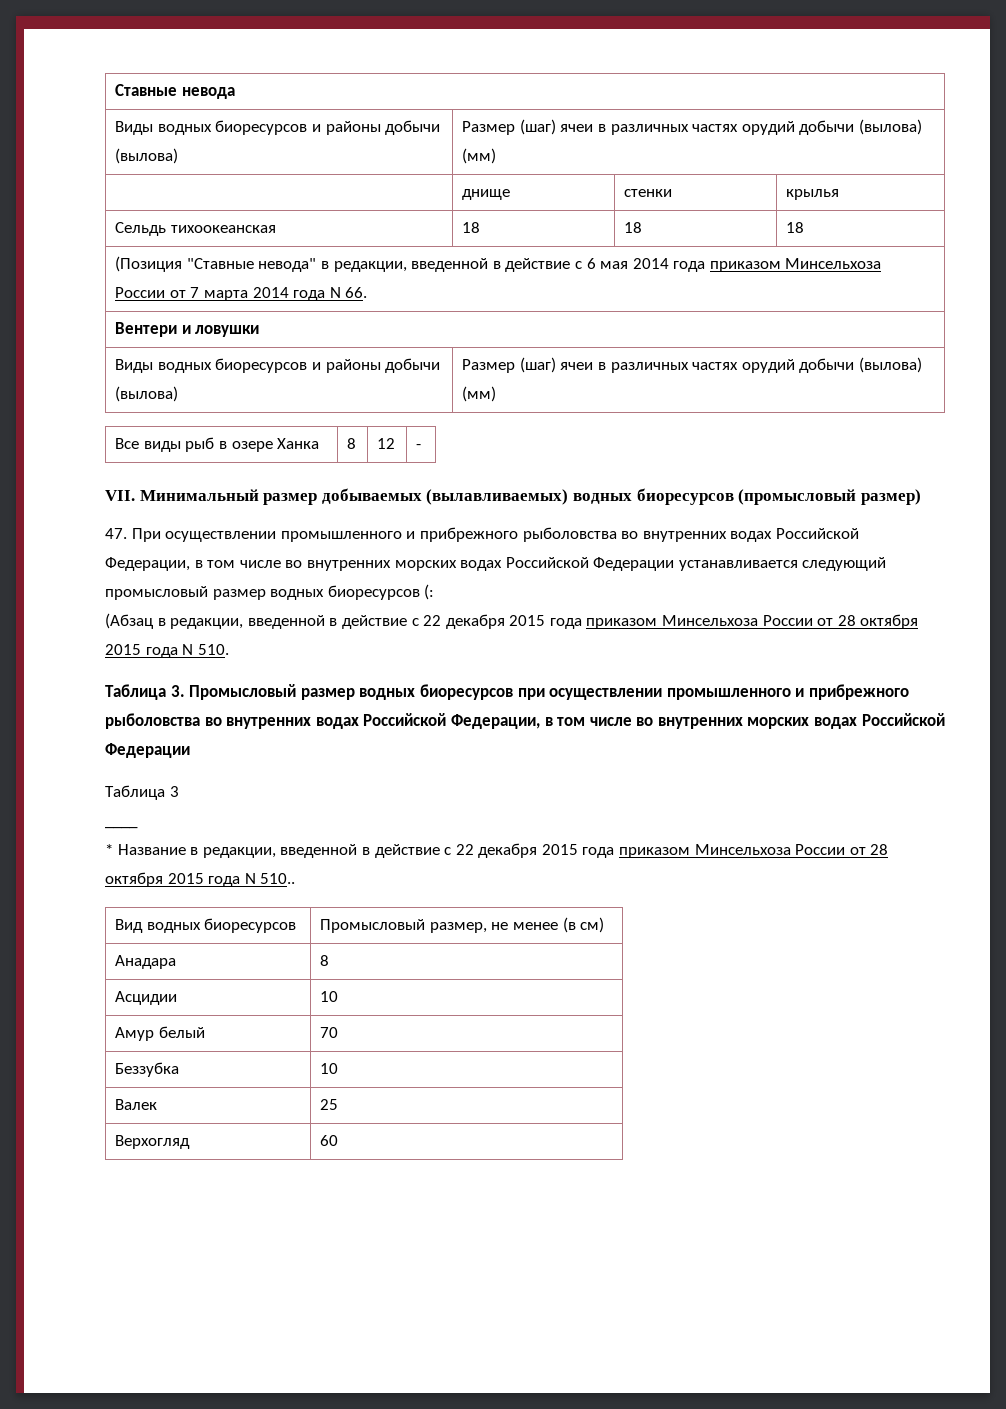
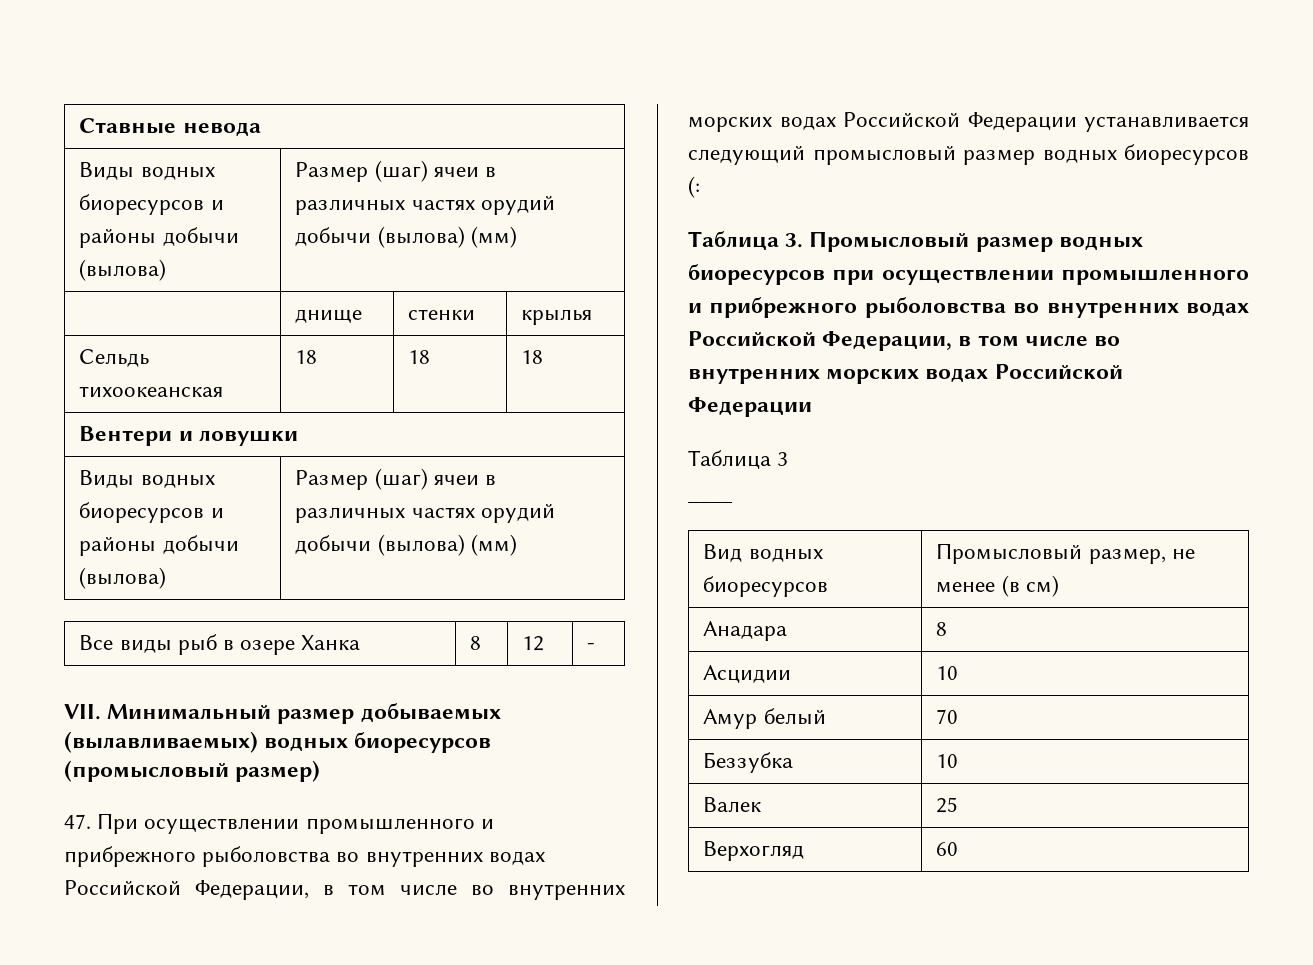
- (Позиция "Ставные невода" в редакции, введенной в действие с 6 мая 2014 года приказом Минсельхоза России от 7 марта 2014 года N 66.
- (Абзац в редакции, введенной в действие с 22 декабря 2015 года приказом Минсельхоза России от 28 октября 2015 года N 510.
- * Название в редакции, введенной в действие с 22 декабря 2015 года приказом Минсельхоза России от 28 октября 2015 года N 510..

